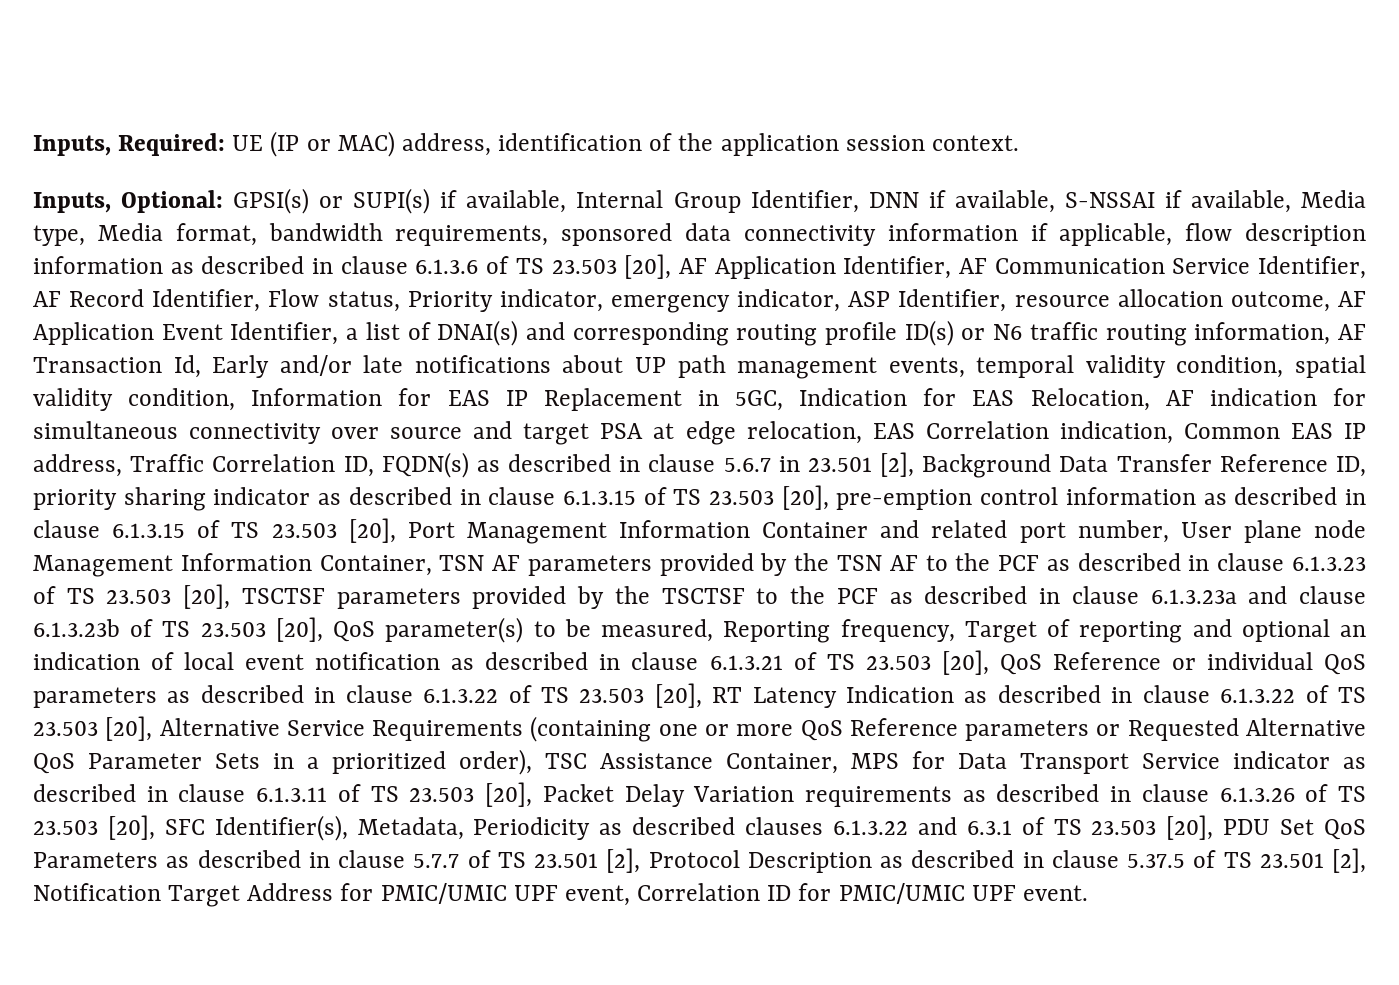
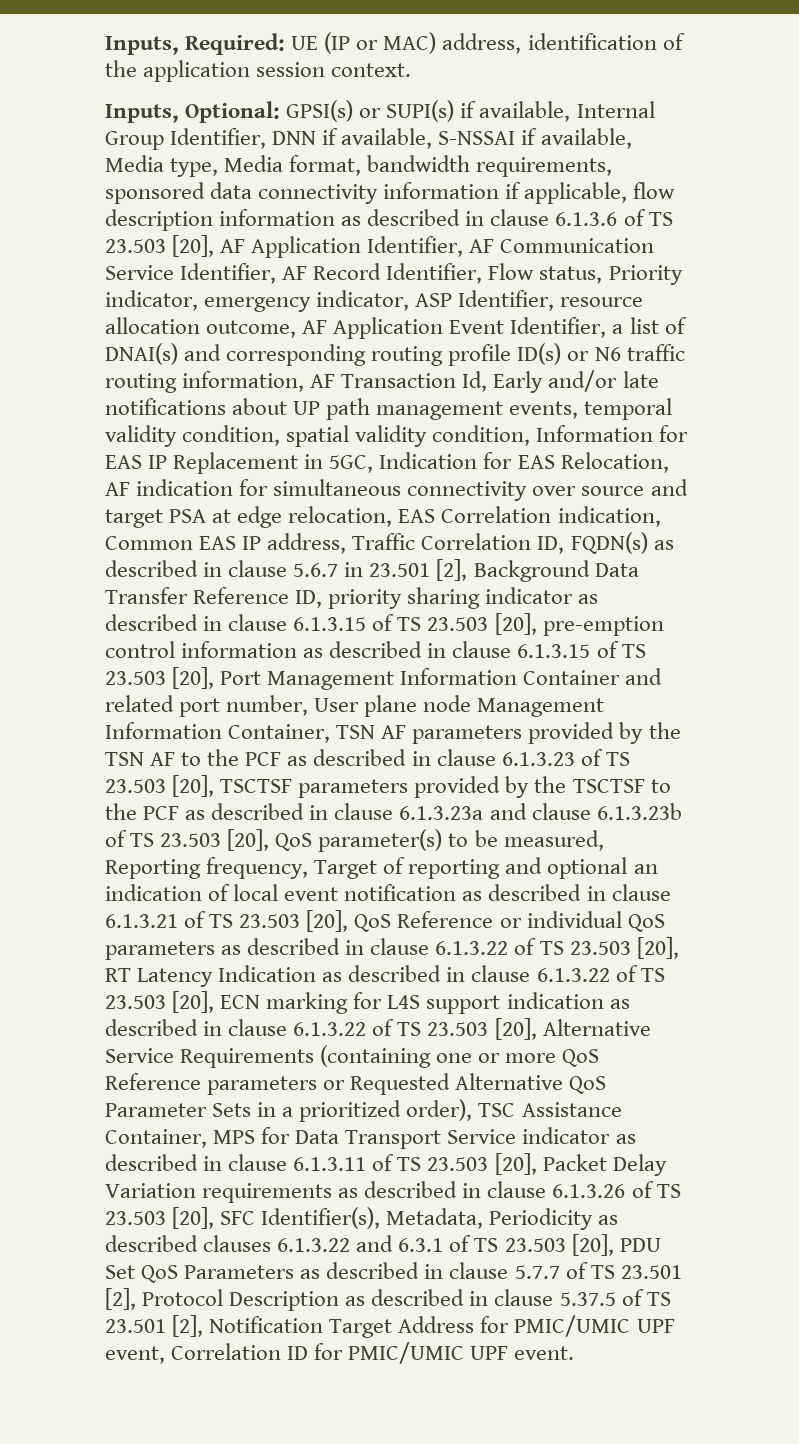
- GPSI(s) or SUPI(s) if available, Internal Group Identifier, DNN if available, S-NSSAI if available, Media type, Media format, bandwidth requirements, sponsored data connectivity information if applicable, flow description information as described in clause 6.1.3.6 of TS 23.503 [20], AF Application Identifier, AF Communication Service Identifier, AF Record Identifier, Flow status, Priority indicator, emergency indicator, ASP Identifier, resource allocation outcome, AF Application Event Identifier, a list of DNAI(s) and corresponding routing profile ID(s) or N6 traffic routing information, AF Transaction Id, Early and/or late notifications about UP path management events, temporal validity condition, spatial validity condition, Information for EAS IP Replacement in 5GC, Indication for EAS Relocation, AF indication for simultaneous connectivity over source and target PSA at edge relocation, EAS Correlation indication, Common EAS IP address, Traffic Correlation ID, FQDN(s) as described in clause 5.6.7 in 23.501 [2], Background Data Transfer Reference ID, priority sharing indicator as described in clause 6.1.3.15 of TS 23.503 [20], pre-emption control information as described in clause 6.1.3.15 of TS 23.503 [20], Port Management Information Container and related port number, User plane node Management Information Container, TSN AF parameters provided by the TSN AF to the PCF as described in clause 6.1.3.23 of TS 23.503 [20], TSCTSF parameters provided by the TSCTSF to the PCF as described in clause 6.1.3.23a and clause 6.1.3.23b of TS 23.503 [20], QoS parameter(s) to be measured, Reporting frequency, Target of reporting and optional an indication of local event notification as described in clause 6.1.3.21 of TS 23.503 [20], QoS Reference or individual QoS parameters as described in clause 6.1.3.22 of TS 23.503 [20], RT Latency Indication as described in clause 6.1.3.22 of TS 23.503 [20], Alternative Service Requirements (containing one or more QoS Reference parameters or Requested Alternative QoS Parameter Sets in a prioritized order), TSC Assistance Container, MPS for Data Transport Service indicator as described in clause 6.1.3.11 of TS 23.503 [20], Packet Delay Variation requirements as described in clause 6.1.3.26 of TS 23.503 [20], SFC Identifier(s), Metadata, Periodicity as described clauses 6.1.3.22 and 6.3.1 of TS 23.503 [20], PDU Set QoS Parameters as described in clause 5.7.7 of TS 23.501 [2], Protocol Description as described in clause 5.37.5 of TS 23.501 [2], Notification Target Address for PMIC/UMIC UPF event, Correlation ID for PMIC/UMIC UPF event.
+ GPSI(s) or SUPI(s) if available, Internal Group Identifier, DNN if available, S-NSSAI if available, Media type, Media format, bandwidth requirements, sponsored data connectivity information if applicable, flow description information as described in clause 6.1.3.6 of TS 23.503 [20], AF Application Identifier, AF Communication Service Identifier, AF Record Identifier, Flow status, Priority indicator, emergency indicator, ASP Identifier, resource allocation outcome, AF Application Event Identifier, a list of DNAI(s) and corresponding routing profile ID(s) or N6 traffic routing information, AF Transaction Id, Early and/or late notifications about UP path management events, temporal validity condition, spatial validity condition, Information for EAS IP Replacement in 5GC, Indication for EAS Relocation, AF indication for simultaneous connectivity over source and target PSA at edge relocation, EAS Correlation indication, Common EAS IP address, Traffic Correlation ID, FQDN(s) as described in clause 5.6.7 in 23.501 [2], Background Data Transfer Reference ID, priority sharing indicator as described in clause 6.1.3.15 of TS 23.503 [20], pre-emption control information as described in clause 6.1.3.15 of TS 23.503 [20], Port Management Information Container and related port number, User plane node Management Information Container, TSN AF parameters provided by the TSN AF to the PCF as described in clause 6.1.3.23 of TS 23.503 [20], TSCTSF parameters provided by the TSCTSF to the PCF as described in clause 6.1.3.23a and clause 6.1.3.23b of TS 23.503 [20], QoS parameter(s) to be measured, Reporting frequency, Target of reporting and optional an indication of local event notification as described in clause 6.1.3.21 of TS 23.503 [20], QoS Reference or individual QoS parameters as described in clause 6.1.3.22 of TS 23.503 [20], RT Latency Indication as described in clause 6.1.3.22 of TS 23.503 [20], ECN marking for L4S support indication as described in clause 6.1.3.22 of TS 23.503 [20], Alternative Service Requirements (containing one or more QoS Reference parameters or Requested Alternative QoS Parameter Sets in a prioritized order), TSC Assistance Container, MPS for Data Transport Service indicator as described in clause 6.1.3.11 of TS 23.503 [20], Packet Delay Variation requirements as described in clause 6.1.3.26 of TS 23.503 [20], SFC Identifier(s), Metadata, Periodicity as described clauses 6.1.3.22 and 6.3.1 of TS 23.503 [20], PDU Set QoS Parameters as described in clause 5.7.7 of TS 23.501 [2], Protocol Description as described in clause 5.37.5 of TS 23.501 [2], Notification Target Address for PMIC/UMIC UPF event, Correlation ID for PMIC/UMIC UPF event.

